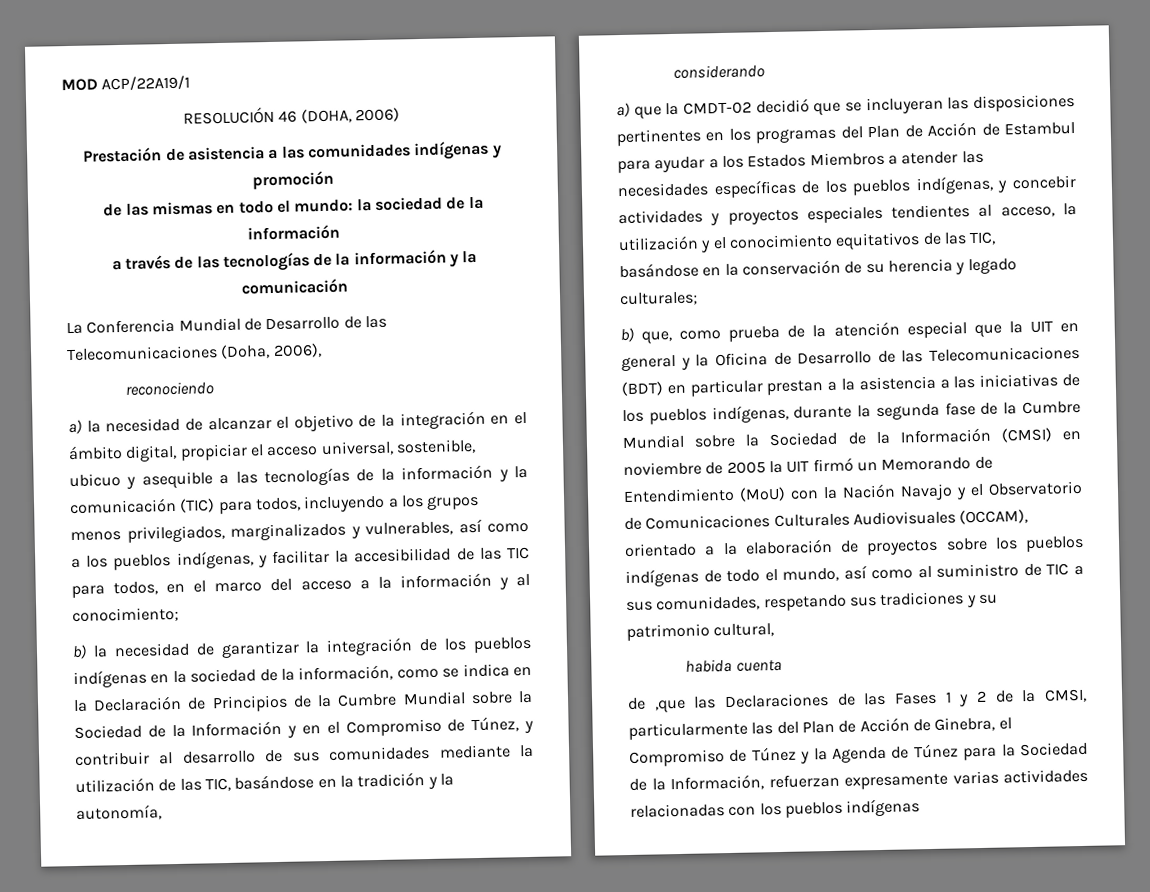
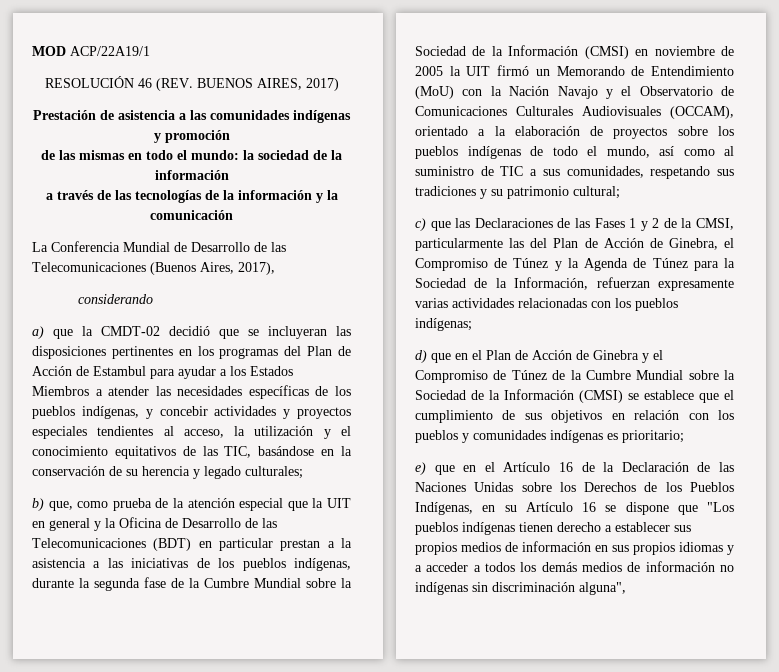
- RESOLUCIÓN 46 (DOHA, 2006)
+ RESOLUCIÓN 46 (REV. BUENOS AIRES, 2017)
- La Conferencia Mundial de Desarrollo de las Telecomunicaciones (Doha, 2006),
- reconociendo
- a) la necesidad de alcanzar el objetivo de la integración en el ámbito digital, propiciar el acceso universal, sostenible, ubicuo y asequible a las tecnologías de la información y la comunicación (TIC) para todos, incluyendo a los grupos menos privilegiados, marginalizados y vulnerables, así como a los pueblos indígenas, y facilitar la accesibilidad de las TIC para todos, en el marco del acceso a la información y al conocimiento;
- b) la necesidad de garantizar la integración de los pueblos indígenas en la sociedad de la información, como se indica en la Declaración de Principios de la Cumbre Mundial sobre la Sociedad de la Información y en el Compromiso de Túnez, y contribuir al desarrollo de sus comunidades mediante la utilización de las TIC, basándose en la tradición y la autonomía,
+ La Conferencia Mundial de Desarrollo de las Telecomunicaciones (Buenos Aires, 2017),
- b) que, como prueba de la atención especial que la UIT en general y la Oficina de Desarrollo de las Telecomunicaciones (BDT) en particular prestan a la asistencia a las iniciativas de los pueblos indígenas, durante la segunda fase de la Cumbre Mundial sobre la Sociedad de la Información (CMSI) en noviembre de 2005 la UIT firmó un Memorando de Entendimiento (MoU) con la Nación Navajo y el Observatorio de Comunicaciones Culturales Audiovisuales (OCCAM), orientado a la elaboración de proyectos sobre los pueblos indígenas de todo el mundo, así como al suministro de TIC a sus comunidades, respetando sus tradiciones y su patrimonio cultural,
- habida cuenta
- de ,que las Declaraciones de las Fases 1 y 2 de la CMSI, particularmente las del Plan de Acción de Ginebra, el Compromiso de Túnez y la Agenda de Túnez para la Sociedad de la Información, refuerzan expresamente varias actividades relacionadas con los pueblos indígenas
+ b) que, como prueba de la atención especial que la UIT en general y la Oficina de Desarrollo de las Telecomunicaciones (BDT) en particular prestan a la asistencia a las iniciativas de los pueblos indígenas, durante la segunda fase de la Cumbre Mundial sobre la Sociedad de la Información (CMSI) en noviembre de 2005 la UIT firmó un Memorando de Entendimiento (MoU) con la Nación Navajo y el Observatorio de Comunicaciones Culturales Audiovisuales (OCCAM), orientado a la elaboración de proyectos sobre los pueblos indígenas de todo el mundo, así como al suministro de TIC a sus comunidades, respetando sus tradiciones y su patrimonio cultural;
+ c) que las Declaraciones de las Fases 1 y 2 de la CMSI, particularmente las del Plan de Acción de Ginebra, el Compromiso de Túnez y la Agenda de Túnez para la Sociedad de la Información, refuerzan expresamente varias actividades relacionadas con los pueblos indígenas;
+ d) que en el Plan de Acción de Ginebra y el Compromiso de Túnez de la Cumbre Mundial sobre la Sociedad de la Información (CMSI) se establece que el cumplimiento de sus objetivos en relación con los pueblos y comunidades indígenas es prioritario;
+ e) que en el Artículo 16 de la Declaración de las Naciones Unidas sobre los Derechos de los Pueblos Indígenas, en su Artículo 16 se dispone que "Los pueblos indígenas tienen derecho a establecer sus propios medios de información en sus propios idiomas y a acceder a todos los demás medios de información no indígenas sin discriminación alguna",

